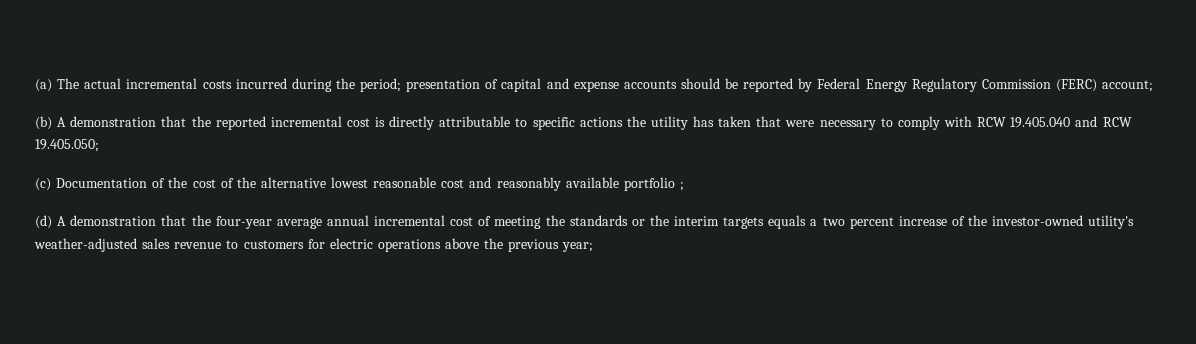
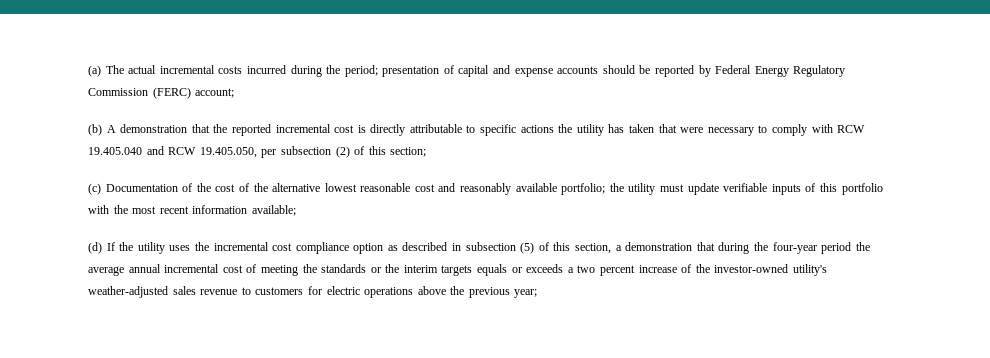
- (b) A demonstration that the reported incremental cost is directly attributable to specific actions the utility has taken that were necessary to comply with RCW 19.405.040 and RCW 19.405.050;
+ (b) A demonstration that the reported incremental cost is directly attributable to specific actions the utility has taken that were necessary to comply with RCW 19.405.040 and RCW 19.405.050, per subsection (2) of this section;
- (c) Documentation of the cost of the alternative lowest reasonable cost and reasonably available portfolio ;
- (d) A demonstration that the four-year average annual incremental cost of meeting the standards or the interim targets equals a two percent increase of the investor-owned utility's weather-adjusted sales revenue to customers for electric operations above the previous year;
+ (c) Documentation of the cost of the alternative lowest reasonable cost and reasonably available portfolio; the utility must update verifiable inputs of this portfolio with the most recent information available;
+ (d) If the utility uses the incremental cost compliance option as described in subsection (5) of this section, a demonstration that during the four-year period the average annual incremental cost of meeting the standards or the interim targets equals or exceeds a two percent increase of the investor-owned utility's weather-adjusted sales revenue to customers for electric operations above the previous year;

